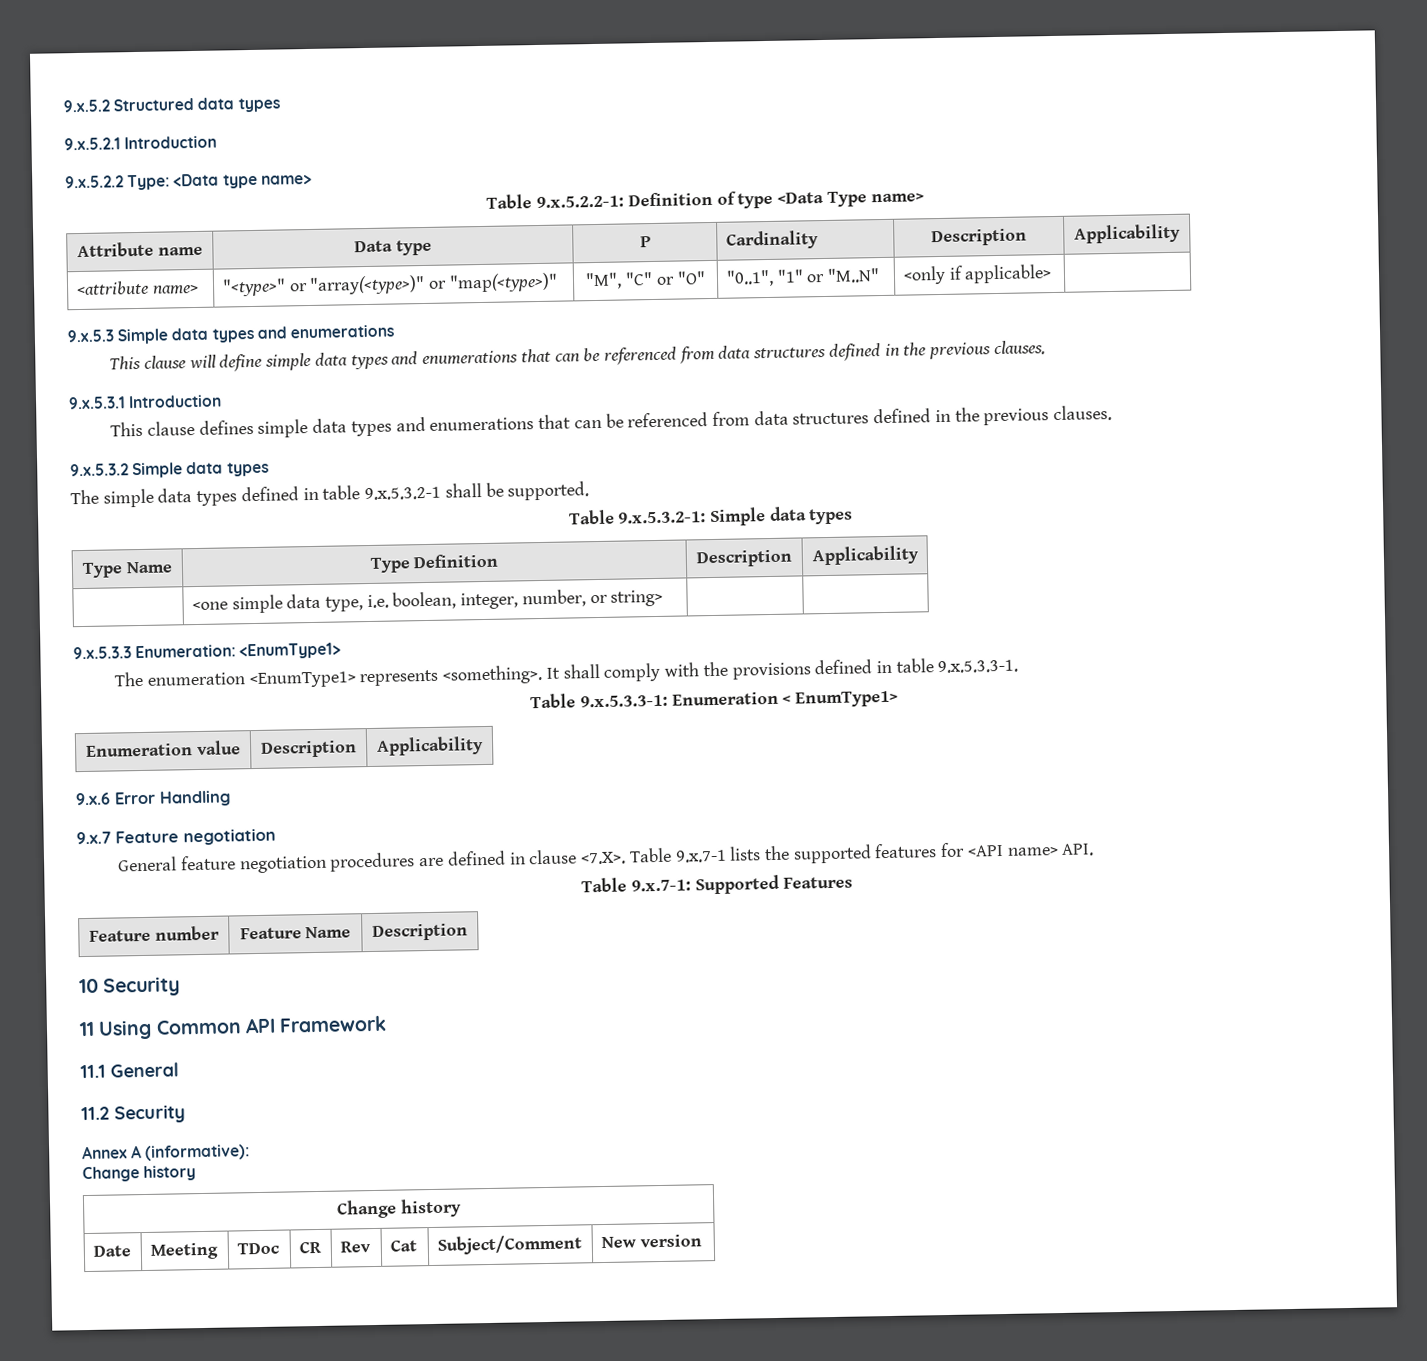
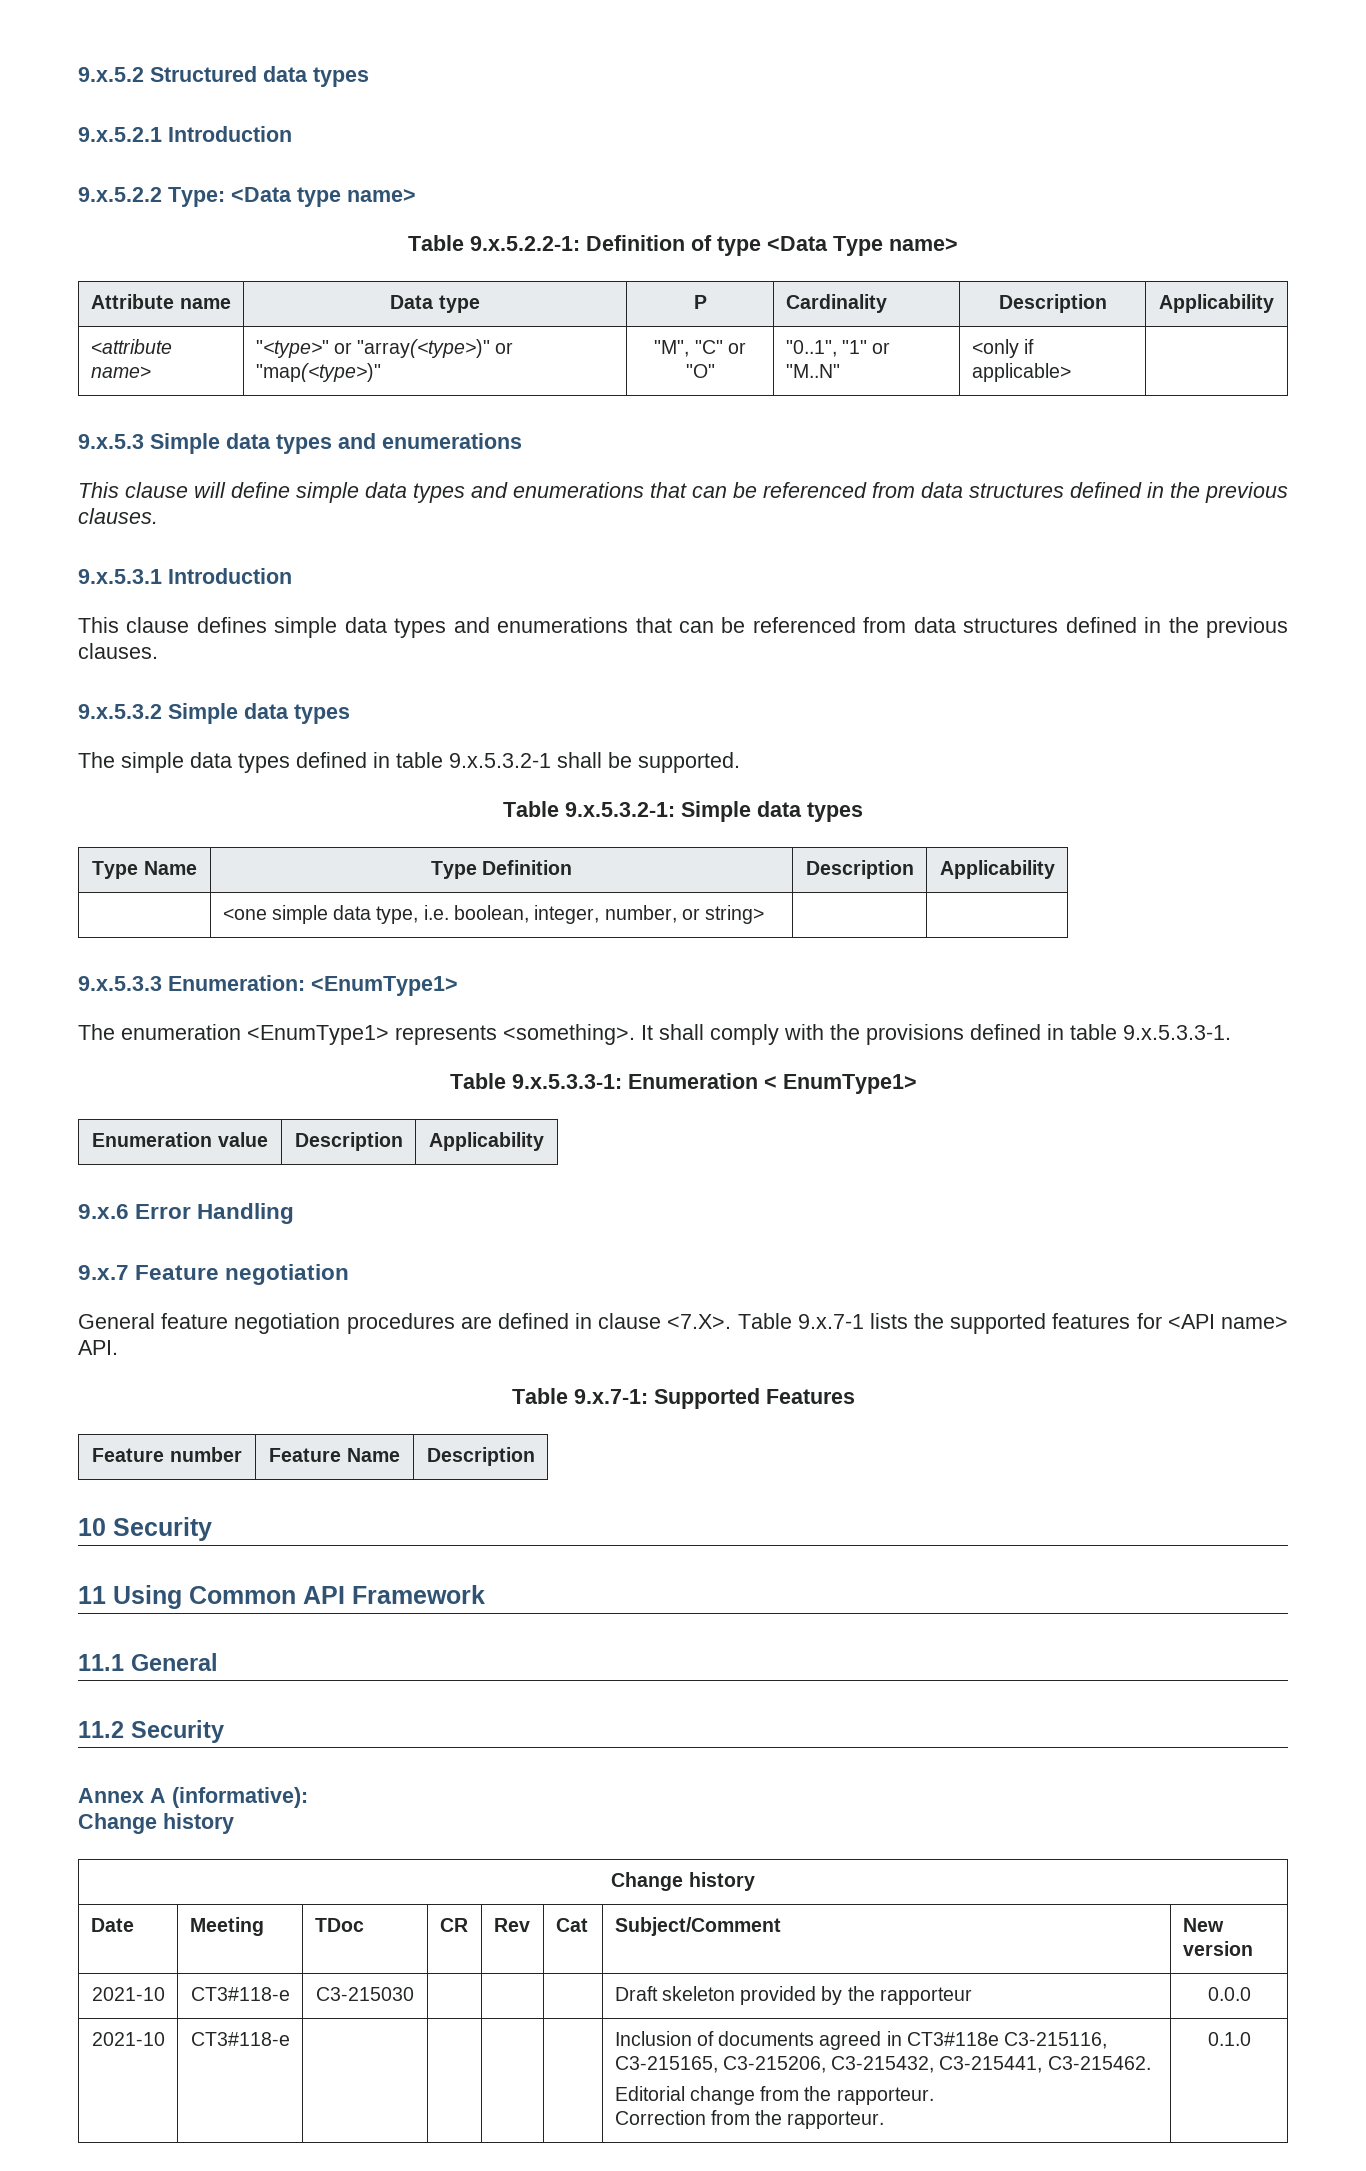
+ 2021-10 | CT3#118-e | C3-215030 | | | | Draft skeleton provided by the rapporteur | 0.0.0
+ 2021-10 | CT3#118-e | | | | | Inclusion of documents agreed in CT3#118e C3-215116, C3-215165, C3-215206, C3-215432, C3-215441, C3-215462.
+ Editorial change from the rapporteur.
+ Correction from the rapporteur. | 0.1.0

